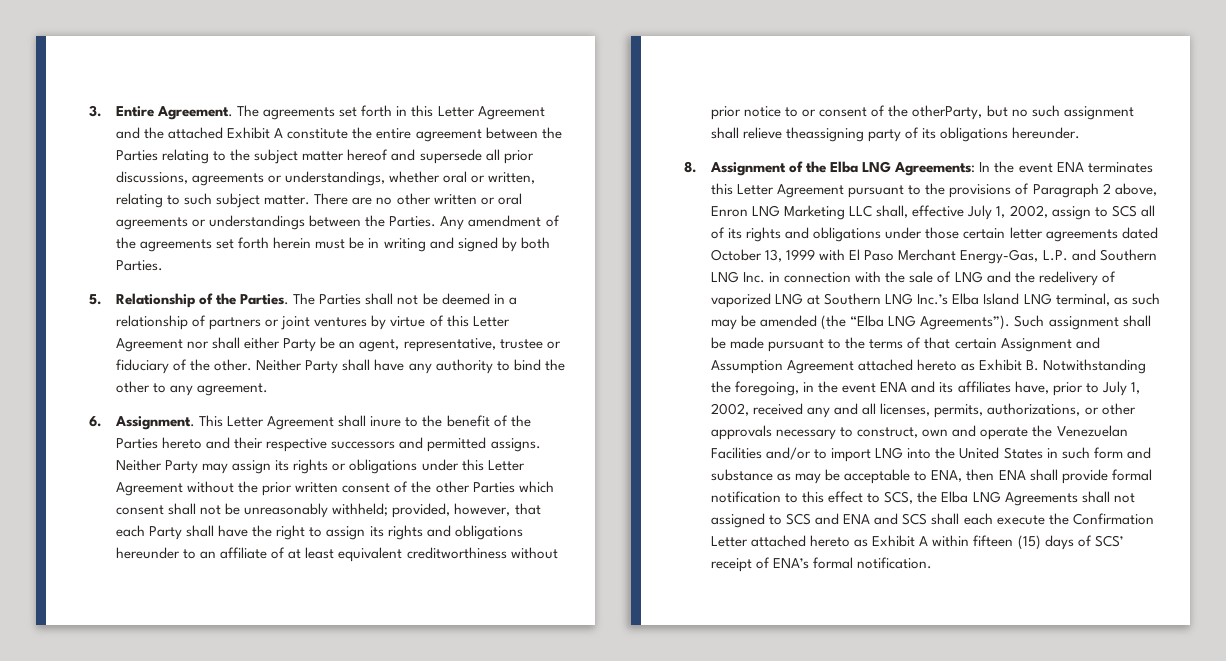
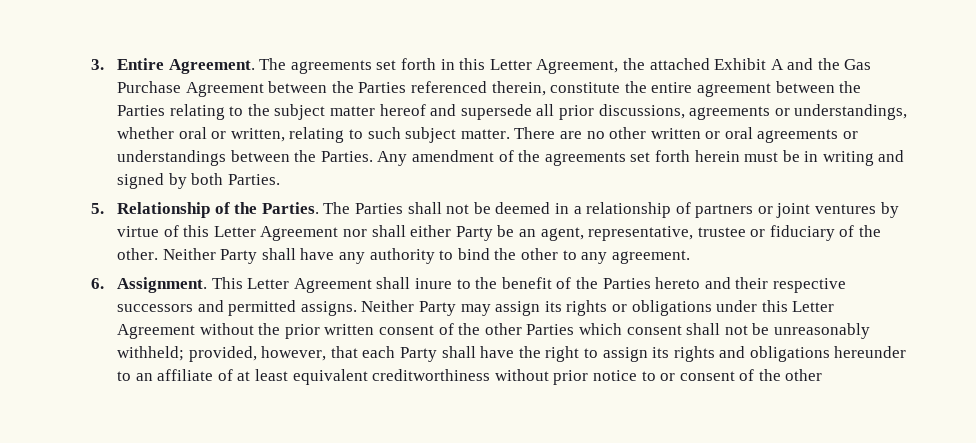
- The agreements set forth in this Letter Agreement and the attached Exhibit A constitute the entire agreement between the Parties relating to the subject matter hereof and supersede all prior discussions, agreements or understandings, whether oral or written, relating to such subject matter.
+ The agreements set forth in this Letter Agreement, the attached Exhibit A and the Gas Purchase Agreement between the Parties referenced therein, constitute the entire agreement between the Parties relating to the subject matter hereof and supersede all prior discussions, agreements or understandings, whether oral or written, relating to such subject matter.
- Neither Party may assign its rights or obligations under this Letter Agreement without the prior written consent of the other Parties which consent shall not be unreasonably withheld; provided, however, that each Party shall have the right to assign its rights and obligations hereunder to an affiliate of at least equivalent creditworthiness without prior notice to or consent of the otherParty, but no such assignment shall relieve theassigning party of its obligations hereunder.
- 8. Assignment of the Elba LNG Agreements: In the event ENA terminates this Letter Agreement pursuant to the provisions of Paragraph 2 above, Enron LNG Marketing LLC shall, effective July 1, 2002, assign to SCS all of its rights and obligations under those certain letter agreements dated October 13, 1999 with El Paso Merchant Energy-Gas, L.P. and Southern LNG Inc. in connection with the sale of LNG and the redelivery of vaporized LNG at Southern LNG Inc.’s Elba Island LNG terminal, as such may be amended (the “Elba LNG Agreements”). Such assignment shall be made pursuant to the terms of that certain Assignment and Assumption Agreement attached hereto as Exhibit B. Notwithstanding the foregoing, in the event ENA and its affiliates have, prior to July 1, 2002, received any and all licenses, permits, authorizations, or other approvals necessary to construct, own and operate the Venezuelan Facilities and/or to import LNG into the United States in such form and substance as may be acceptable to ENA, then ENA shall provide formal notification to this effect to SCS, the Elba LNG Agreements shall not assigned to SCS and ENA and SCS shall each execute the Confirmation Letter attached hereto as Exhibit A within fifteen (15) days of SCS’ receipt of ENA’s formal notification.
+ Neither Party may assign its rights or obligations under this Letter Agreement without the prior written consent of the other Parties which consent shall not be unreasonably withheld; provided, however, that each Party shall have the right to assign its rights and obligations hereunder to an affiliate of at least equivalent creditworthiness without prior notice to or consent of the other

